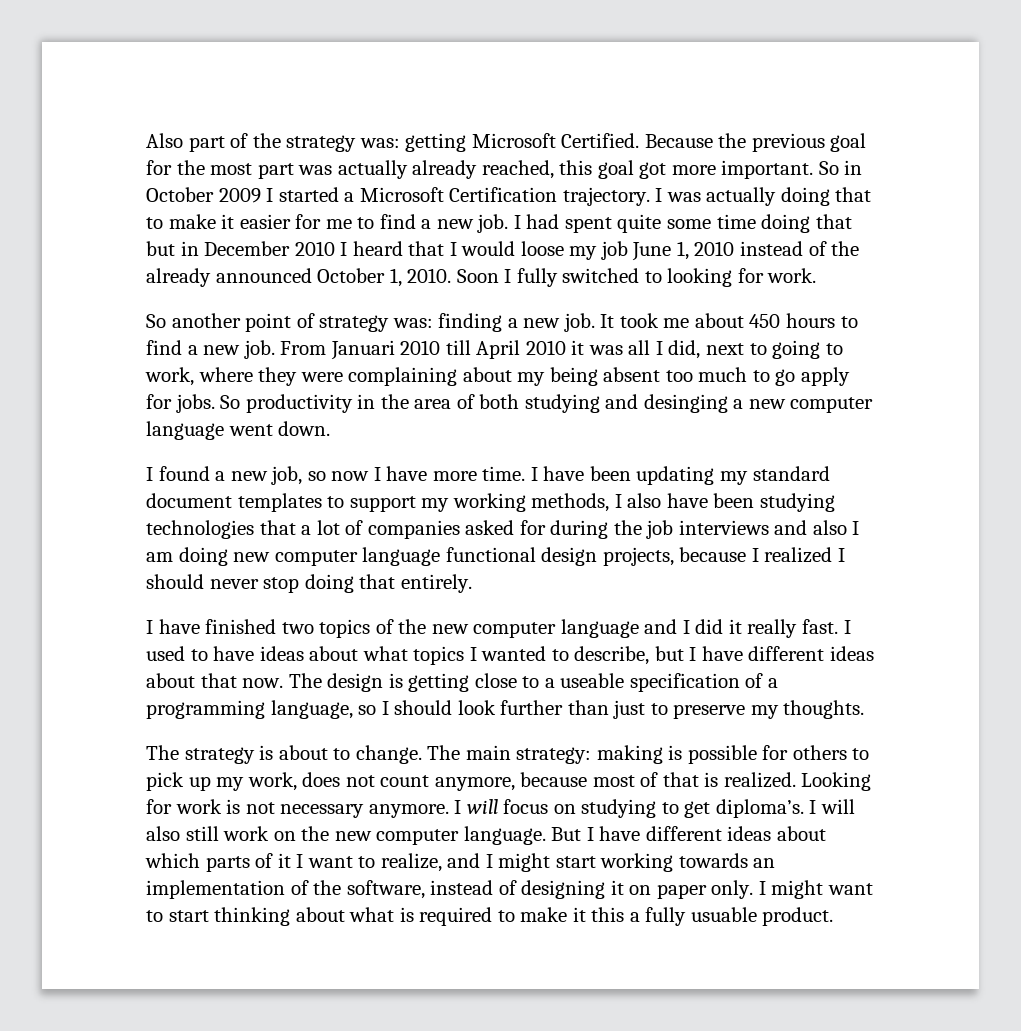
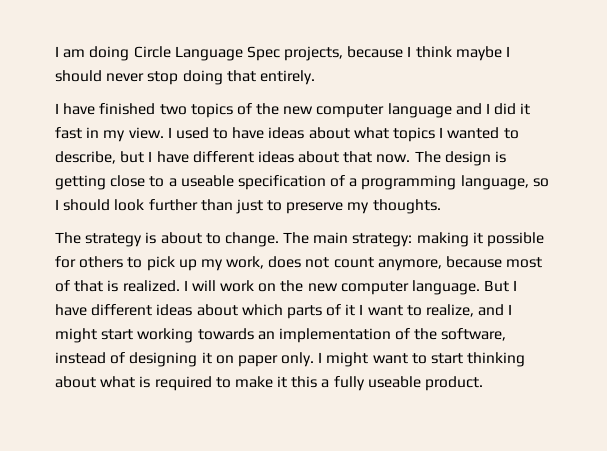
- Also part of the strategy was: getting Microsoft Certified. Because the previous goal for the most part was actually already reached, this goal got more important. So in October 2009 I started a Microsoft Certification trajectory. I was actually doing that to make it easier for me to find a new job. I had spent quite some time doing that but in December 2010 I heard that I would loose my job June 1, 2010 instead of the already announced October 1, 2010. Soon I fully switched to looking for work.
- So another point of strategy was: finding a new job. It took me about 450 hours to find a new job. From Januari 2010 till April 2010 it was all I did, next to going to work, where they were complaining about my being absent too much to go apply for jobs. So productivity in the area of both studying and desinging a new computer language went down.
- I found a new job, so now I have more time. I have been updating my standard document templates to support my working methods, I also have been studying technologies that a lot of companies asked for during the job interviews and also I am doing new computer language functional design projects, because I realized I should never stop doing that entirely.
+ I am doing Circle Language Spec projects, because I think maybe I should never stop doing that entirely.
- I have finished two topics of the new computer language and I did it really fast.
+ I have finished two topics of the new computer language and I did it fast in my view.
- The main strategy: making is possible for others to pick up my work, does not count anymore, because most of that is realized.
+ The main strategy: making it possible for others to pick up my work, does not count anymore, because most of that is realized.
- Looking for work is not necessary anymore. I will focus on studying to get diploma’s. I will also still work on the new computer language.
+ I will work on the new computer language.
- I might want to start thinking about what is required to make it this a fully usuable product.
+ I might want to start thinking about what is required to make it this a fully useable product.

